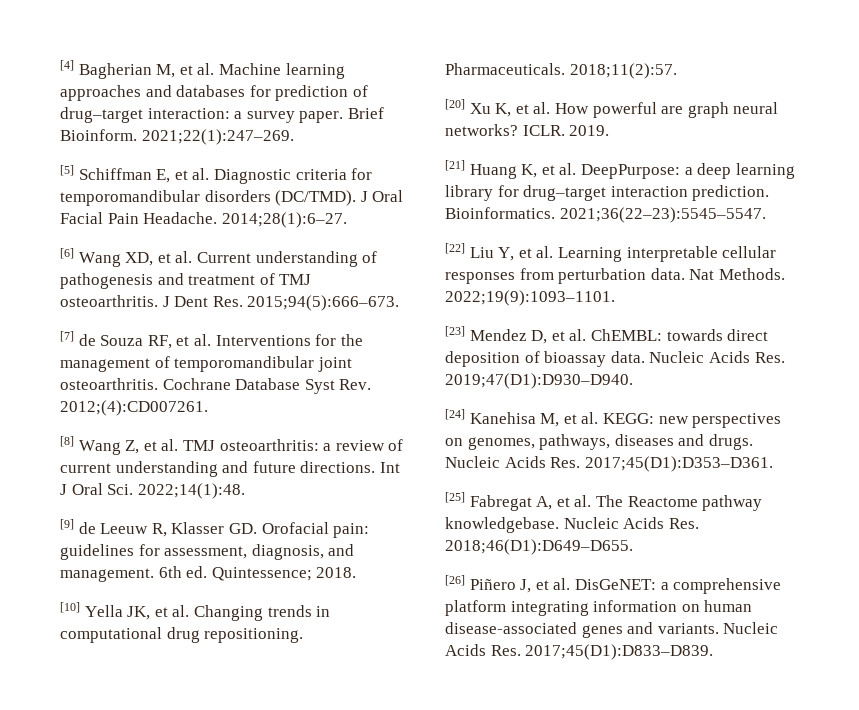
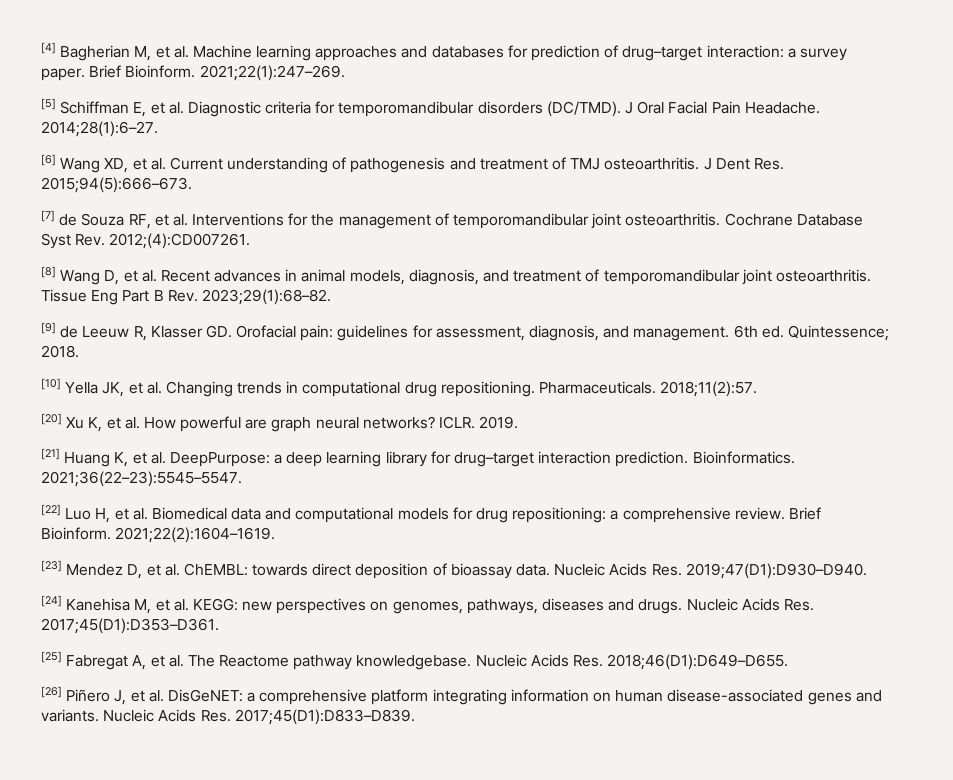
- [8] Wang Z, et al. TMJ osteoarthritis: a review of current understanding and future directions. Int J Oral Sci. 2022;14(1):48.
+ [8] Wang D, et al. Recent advances in animal models, diagnosis, and treatment of temporomandibular joint osteoarthritis. Tissue Eng Part B Rev. 2023;29(1):68–82.
- [22] Liu Y, et al. Learning interpretable cellular responses from perturbation data. Nat Methods. 2022;19(9):1093–1101.
+ [22] Luo H, et al. Biomedical data and computational models for drug repositioning: a comprehensive review. Brief Bioinform. 2021;22(2):1604–1619.

